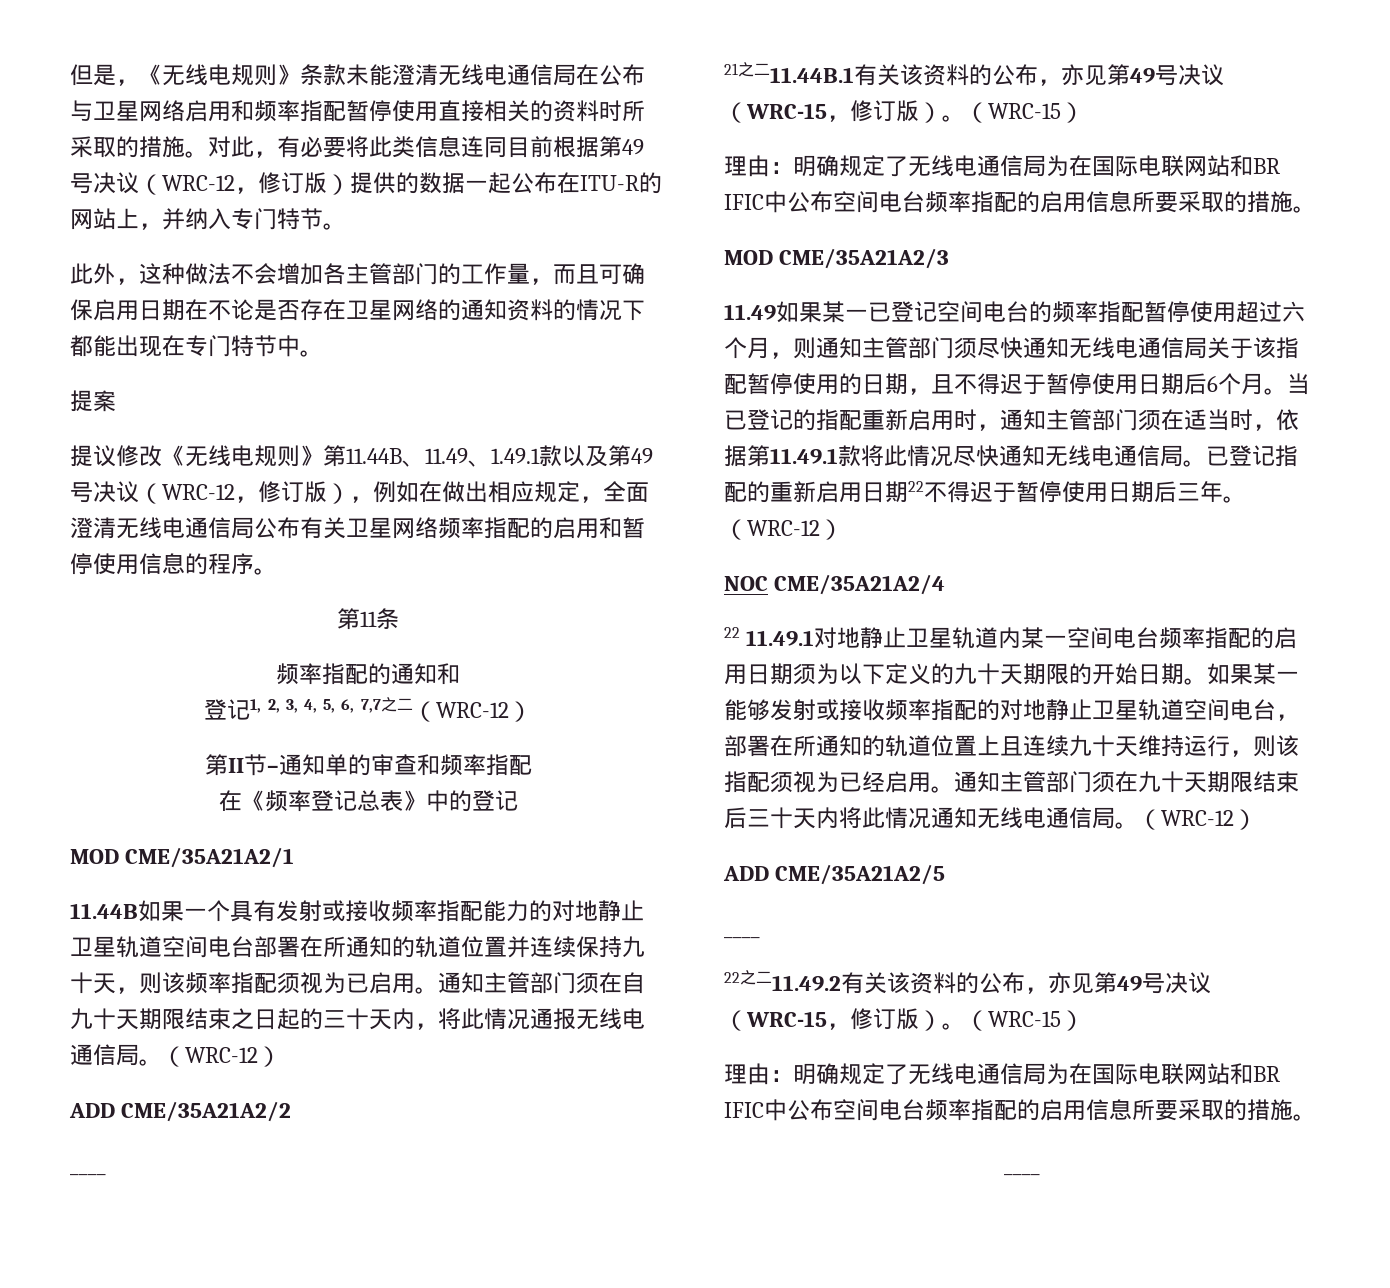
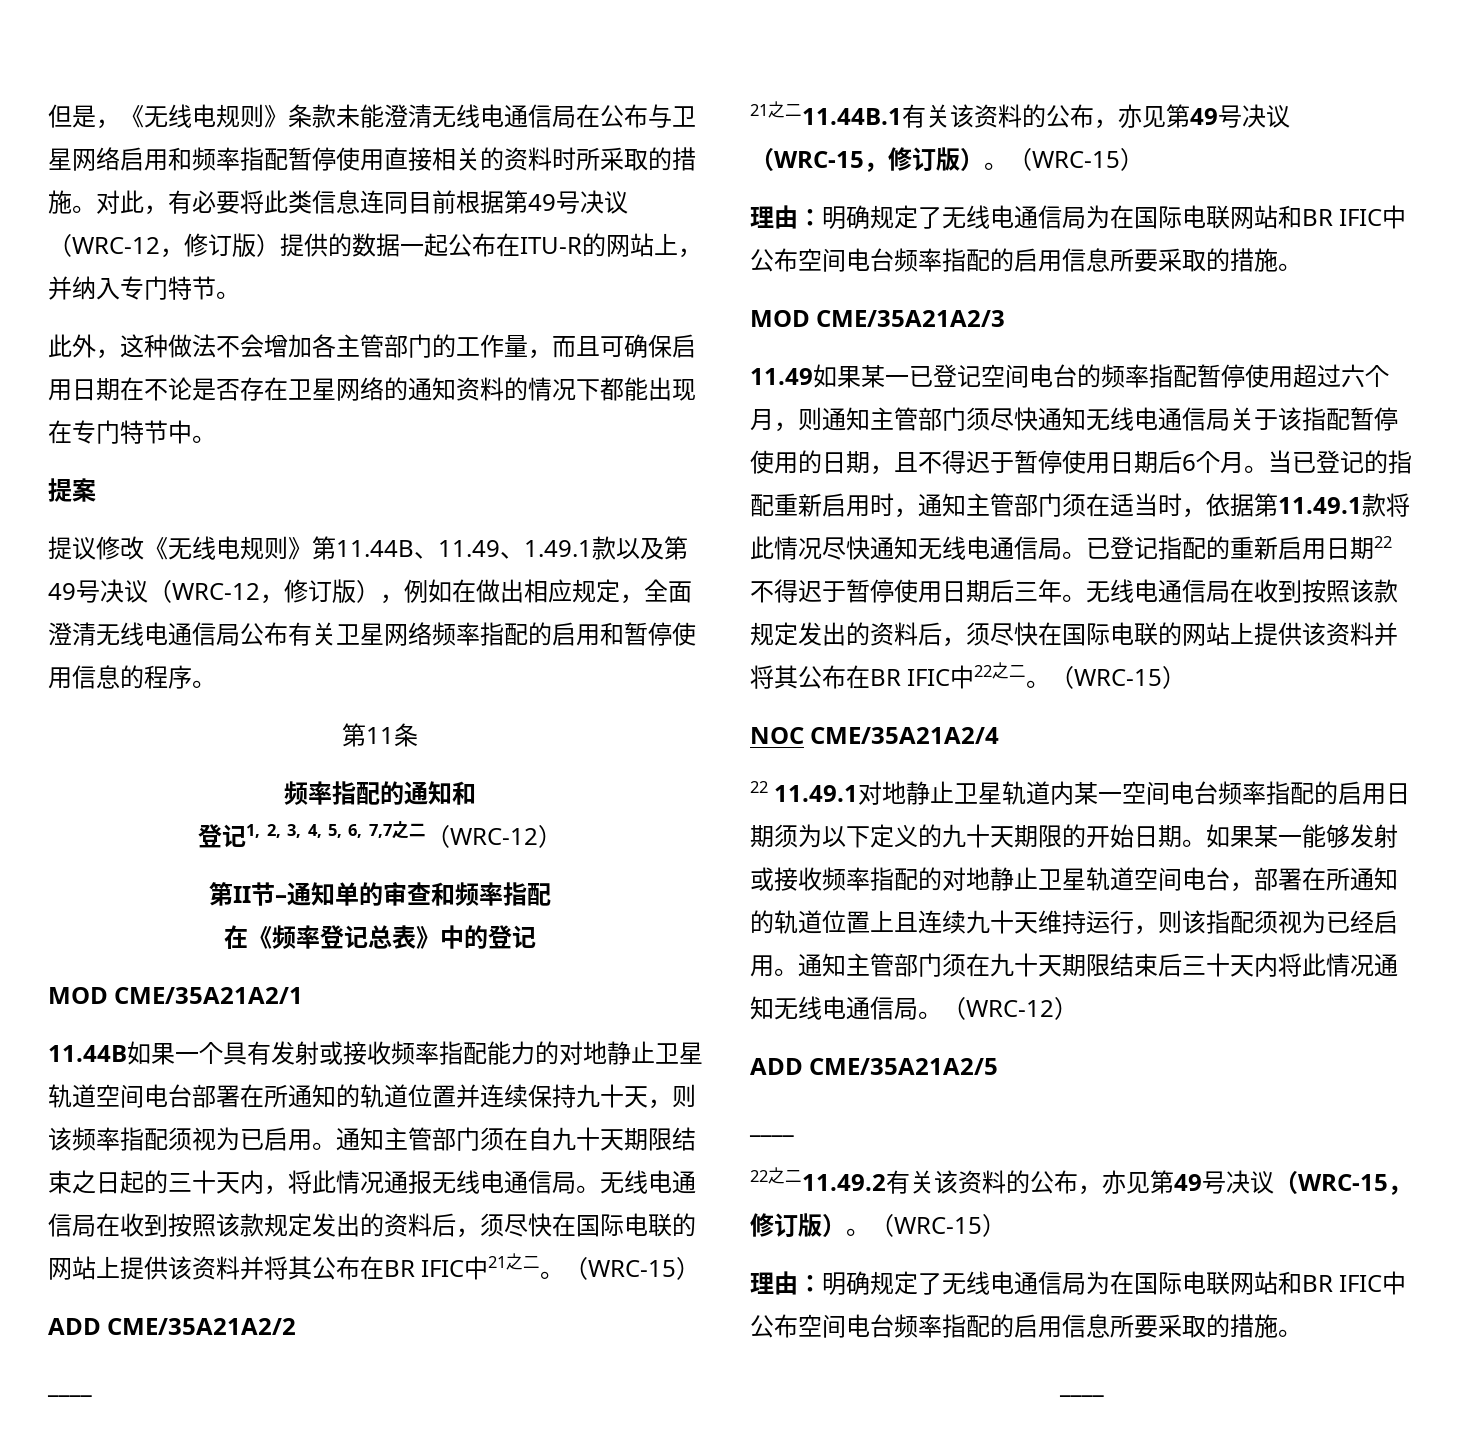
- 通知主管部门须在自九十天期限结束之日起的三十天内，将此情况通报无线电通信局。（WRC-12）
+ 通知主管部门须在自九十天期限结束之日起的三十天内，将此情况通报无线电通信局。无线电通信局在收到按照该款规定发出的资料后，须尽快在国际电联的网站上提供该资料并将其公布在BR IFIC中21之二。（WRC-15）
- 已登记指配的重新启用日期22不得迟于暂停使用日期后三年。（WRC-12）
+ 已登记指配的重新启用日期22不得迟于暂停使用日期后三年。无线电通信局在收到按照该款规定发出的资料后，须尽快在国际电联的网站上提供该资料并将其公布在BR IFIC中22之二。（WRC-15）

